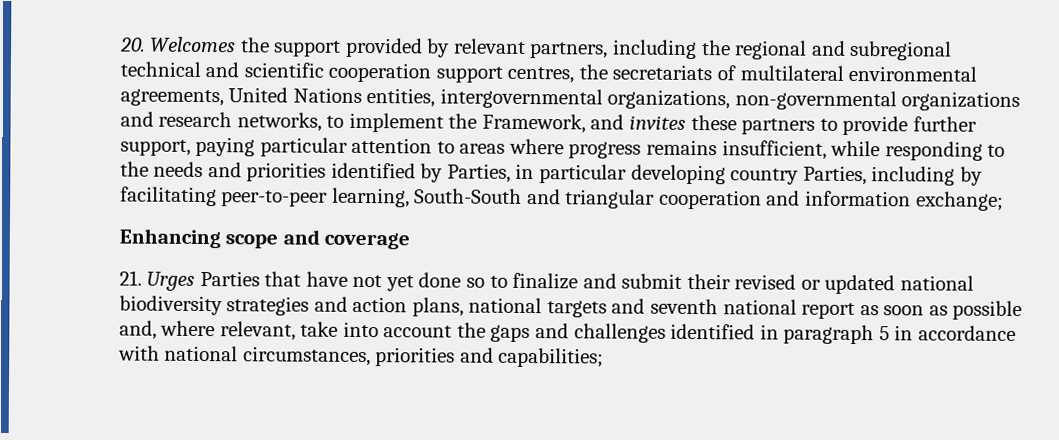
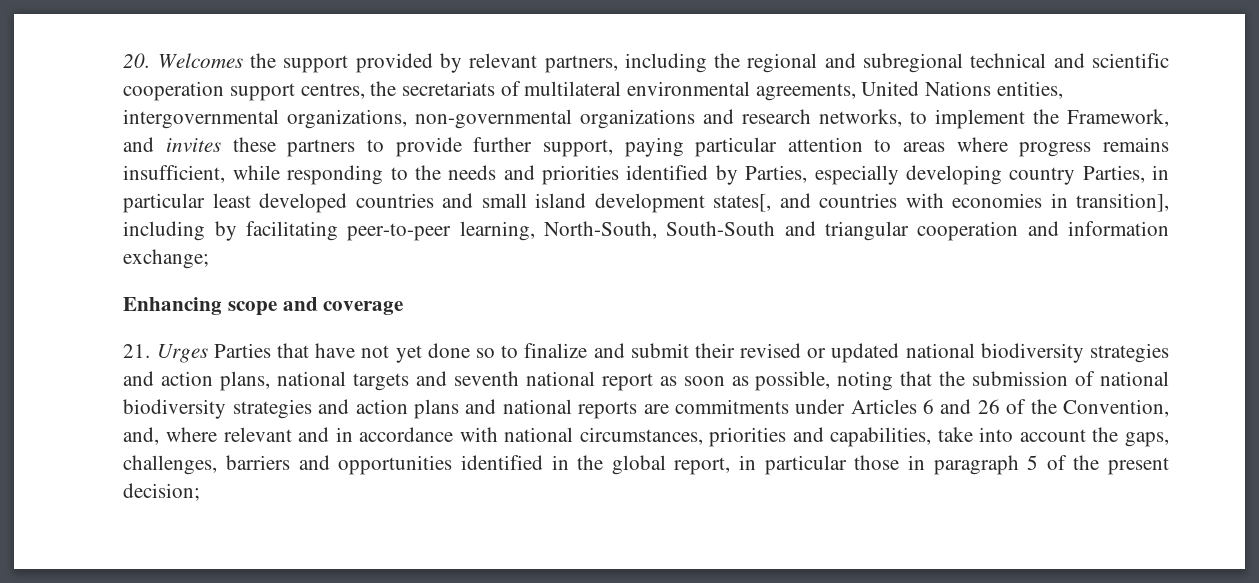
- 20. Welcomes the support provided by relevant partners, including the regional and subregional technical and scientific cooperation support centres, the secretariats of multilateral environmental agreements, United Nations entities, intergovernmental organizations, non-governmental organizations and research networks, to implement the Framework, and invites these partners to provide further support, paying particular attention to areas where progress remains insufficient, while responding to the needs and priorities identified by Parties, in particular developing country Parties, including by facilitating peer-to-peer learning, South-South and triangular cooperation and information exchange;
+ 20. Welcomes the support provided by relevant partners, including the regional and subregional technical and scientific cooperation support centres, the secretariats of multilateral environmental agreements, United Nations entities, intergovernmental organizations, non-governmental organizations and research networks, to implement the Framework, and invites these partners to provide further support, paying particular attention to areas where progress remains insufficient, while responding to the needs and priorities identified by Parties, especially developing country Parties, in particular least developed countries and small island development states[, and countries with economies in transition], including by facilitating peer-to-peer learning, North-South, South-South and triangular cooperation and information exchange;
- 21. Urges Parties that have not yet done so to finalize and submit their revised or updated national biodiversity strategies and action plans, national targets and seventh national report as soon as possible and, where relevant, take into account the gaps and challenges identified in paragraph 5 in accordance with national circumstances, priorities and capabilities;
+ 21. Urges Parties that have not yet done so to finalize and submit their revised or updated national biodiversity strategies and action plans, national targets and seventh national report as soon as possible, noting that the submission of national biodiversity strategies and action plans and national reports are commitments under Articles 6 and 26 of the Convention, and, where relevant and in accordance with national circumstances, priorities and capabilities, take into account the gaps, challenges, barriers and opportunities identified in the global report, in particular those in paragraph 5 of the present decision;

